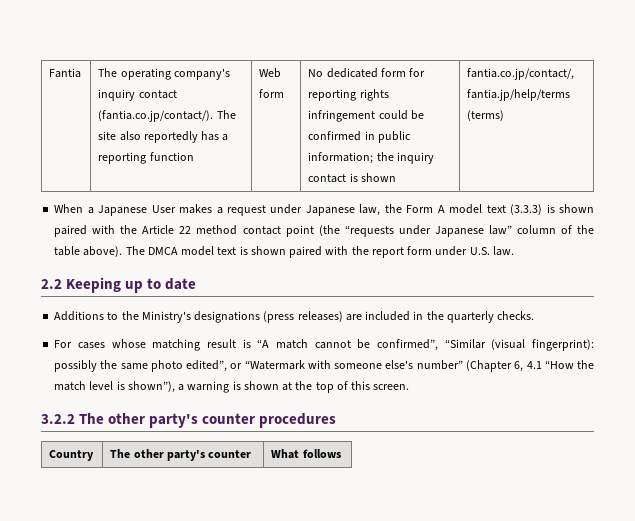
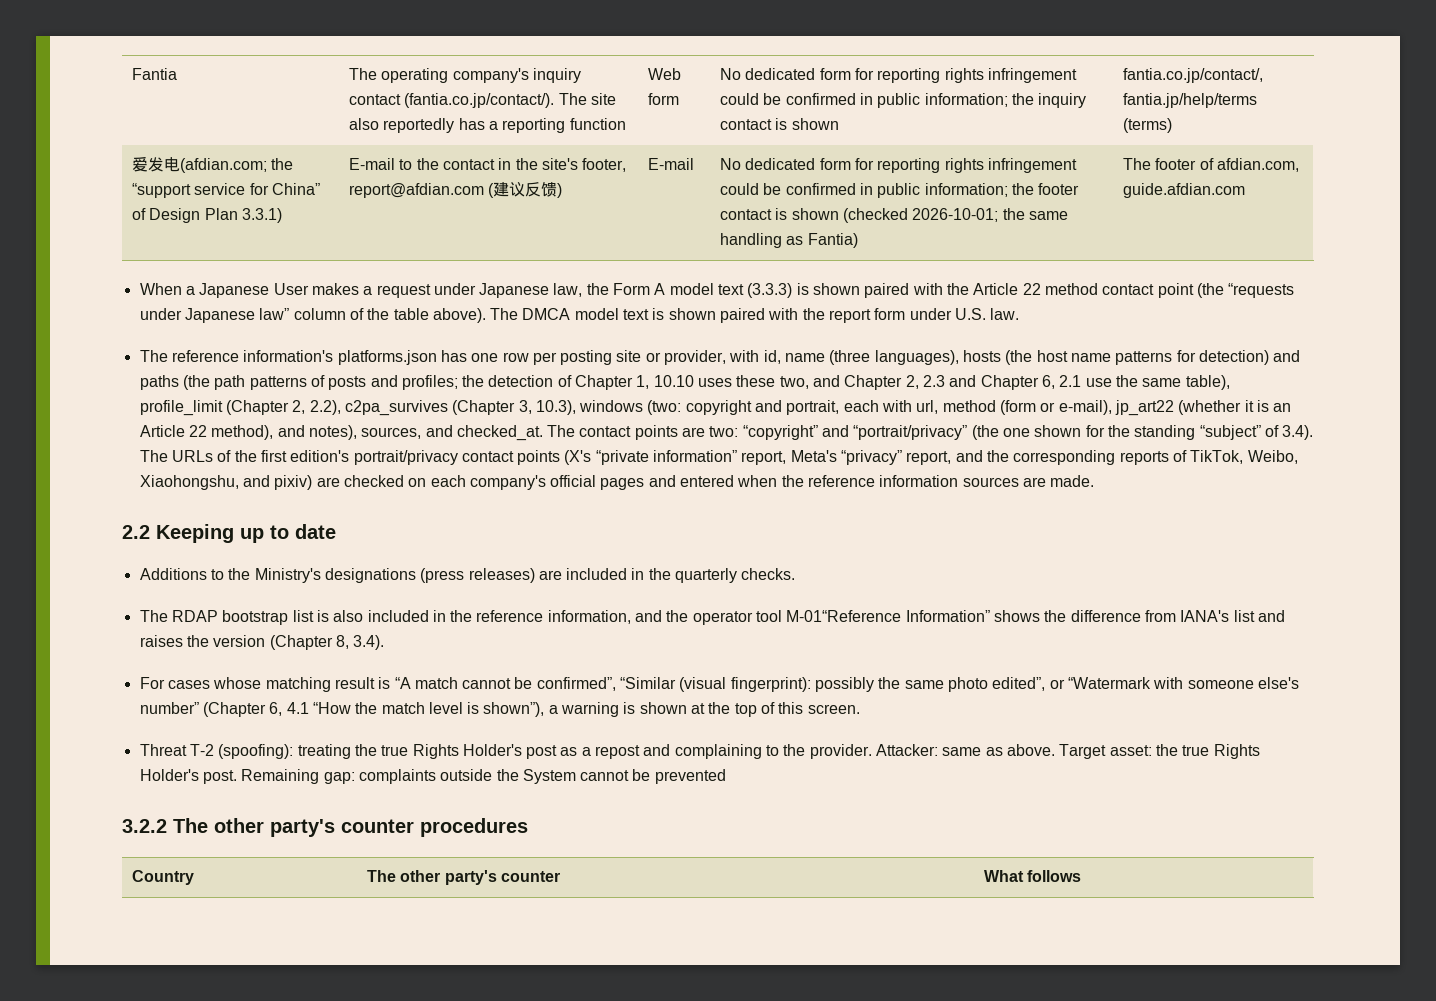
+ 爱发电(afdian.com; the “support service for China” of Design Plan 3.3.1) | E-mail to the contact in the site's footer, report@afdian.com (建议反馈) | E-mail | No dedicated form for reporting rights infringement could be confirmed in public information; the footer contact is shown (checked 2026-10-01; the same handling as Fantia) | The footer of afdian.com, guide.afdian.com
+ The reference information's platforms.json has one row per posting site or provider, with id, name (three languages), hosts (the host name patterns for detection) and paths (the path patterns of posts and profiles; the detection of Chapter 1, 10.10 uses these two, and Chapter 2, 2.3 and Chapter 6, 2.1 use the same table), profile_limit (Chapter 2, 2.2), c2pa_survives (Chapter 3, 10.3), windows (two: copyright and portrait, each with url, method (form or e-mail), jp_art22 (whether it is an Article 22 method), and notes), sources, and checked_at. The contact points are two: “copyright” and “portrait/privacy” (the one shown for the standing “subject” of 3.4). The URLs of the first edition's portrait/privacy contact points (X's “private information” report, Meta's “privacy” report, and the corresponding reports of TikTok, Weibo, Xiaohongshu, and pixiv) are checked on each company's official pages and entered when the reference information sources are made.
+ The RDAP bootstrap list is also included in the reference information, and the operator tool M-01“Reference Information” shows the difference from IANA's list and raises the version (Chapter 8, 3.4).
+ Threat T-2 (spoofing): treating the true Rights Holder's post as a repost and complaining to the provider. Attacker: same as above. Target asset: the true Rights Holder's post. Remaining gap: complaints outside the System cannot be prevented

